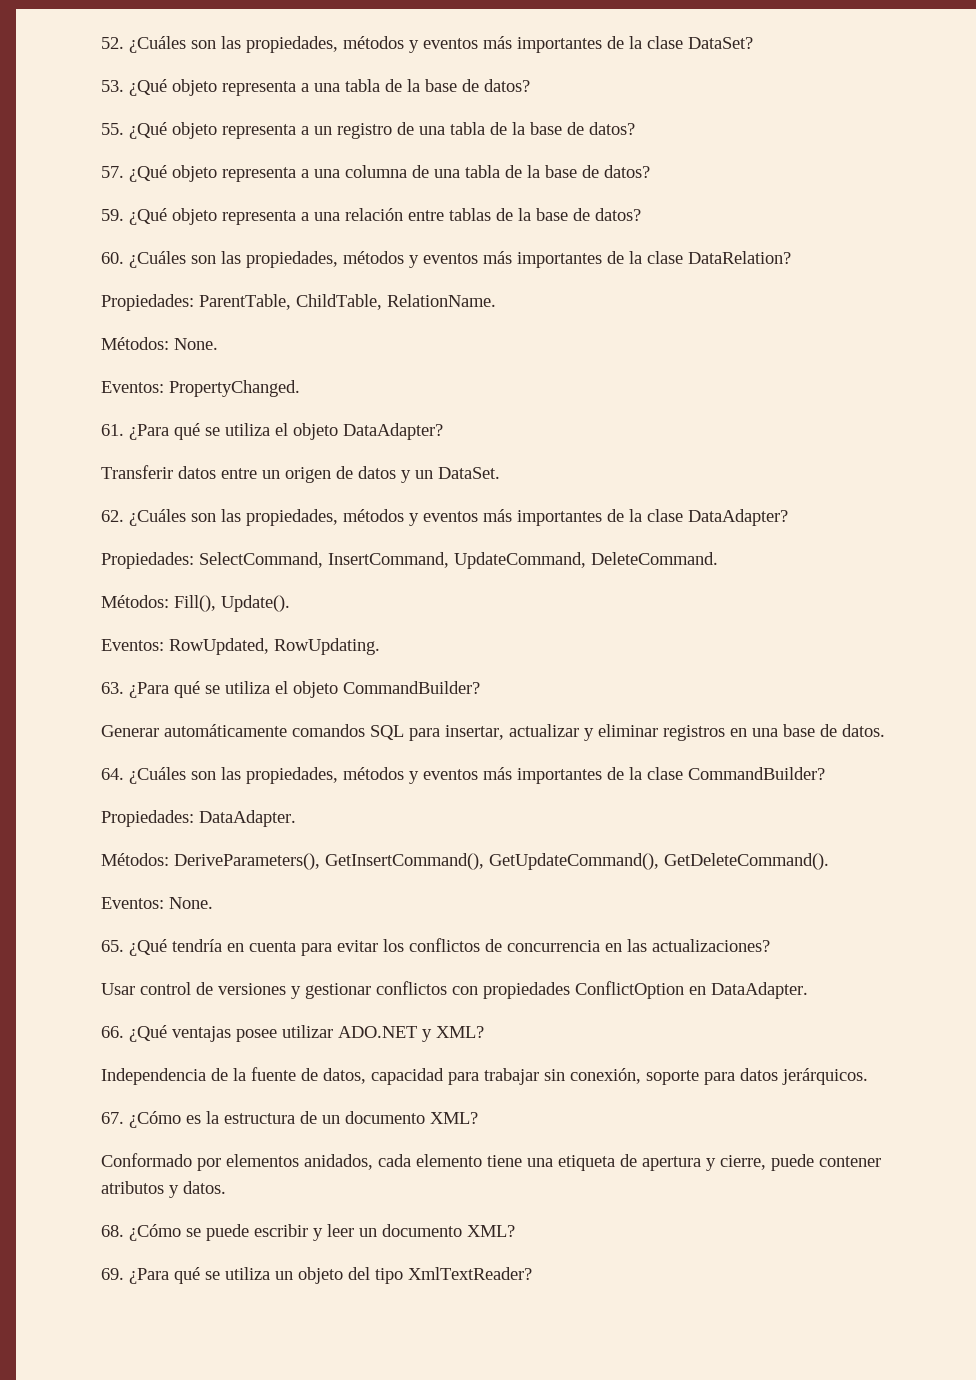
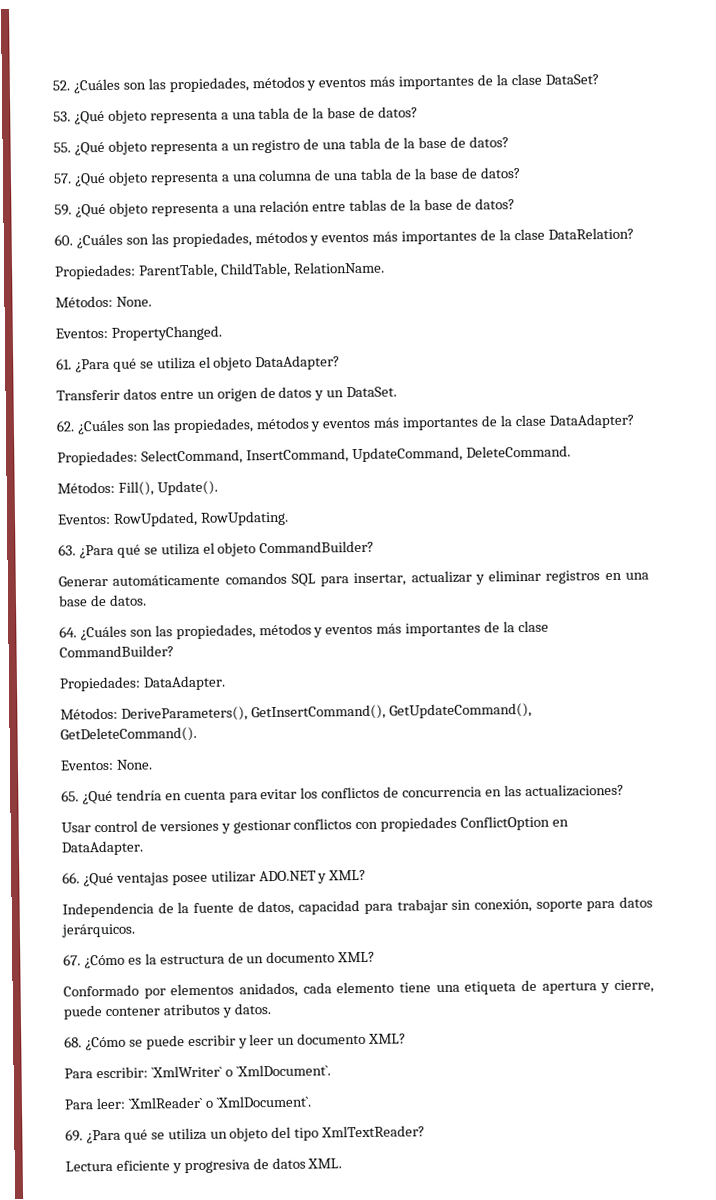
+ Para escribir: `XmlWriter` o `XmlDocument`.
+ Para leer: `XmlReader` o `XmlDocument`.
+ Lectura eficiente y progresiva de datos XML.

